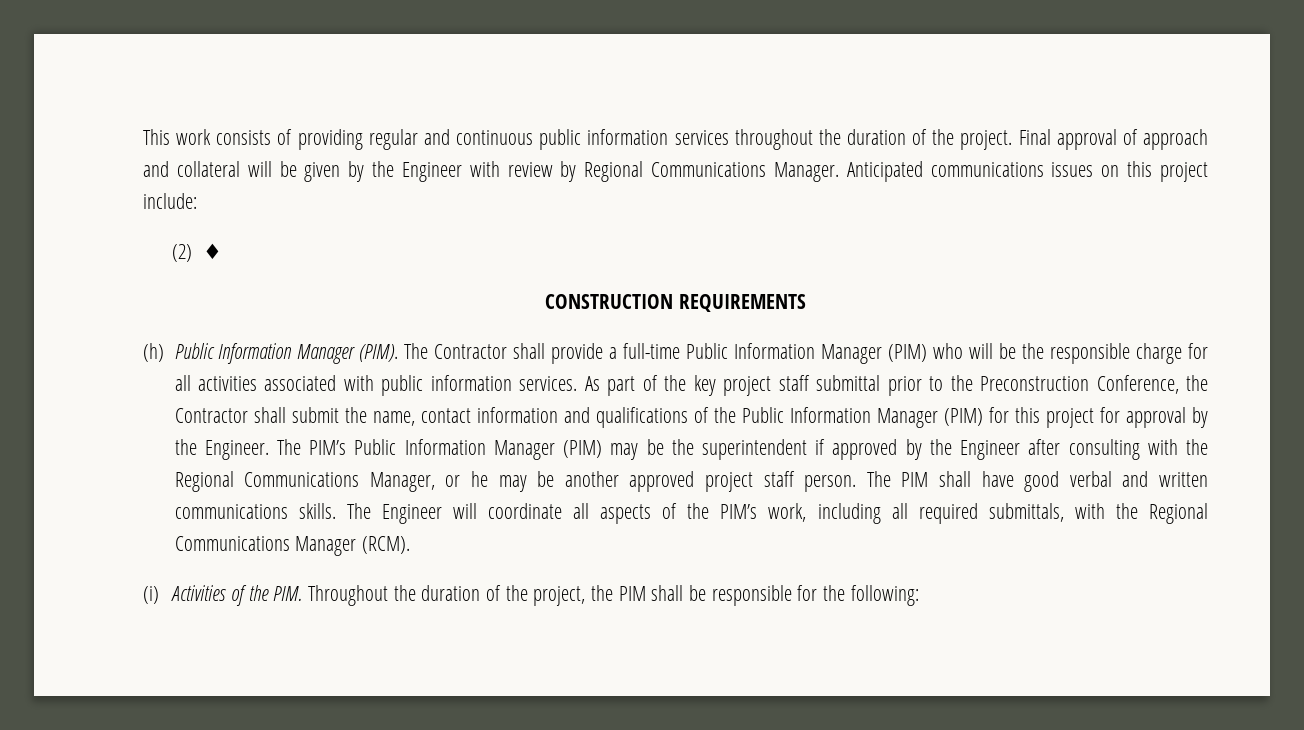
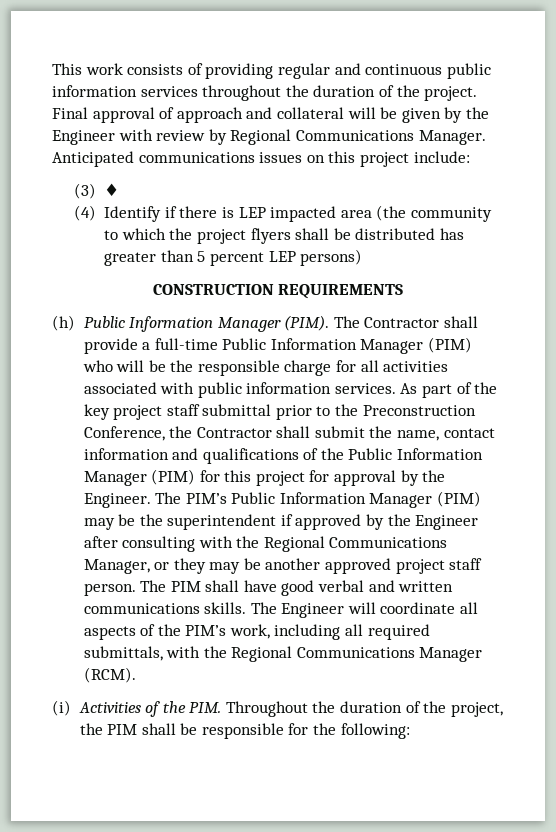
- (2) ♦
+ (3) ♦
+ (4) Identify if there is LEP impacted area (the community to which the project flyers shall be distributed has greater than 5 percent LEP persons)
- The PIM’s Public Information Manager (PIM) may be the superintendent if approved by the Engineer after consulting with the Regional Communications Manager, or he may be another approved project staff person.
+ The PIM’s Public Information Manager (PIM) may be the superintendent if approved by the Engineer after consulting with the Regional Communications Manager, or they may be another approved project staff person.

